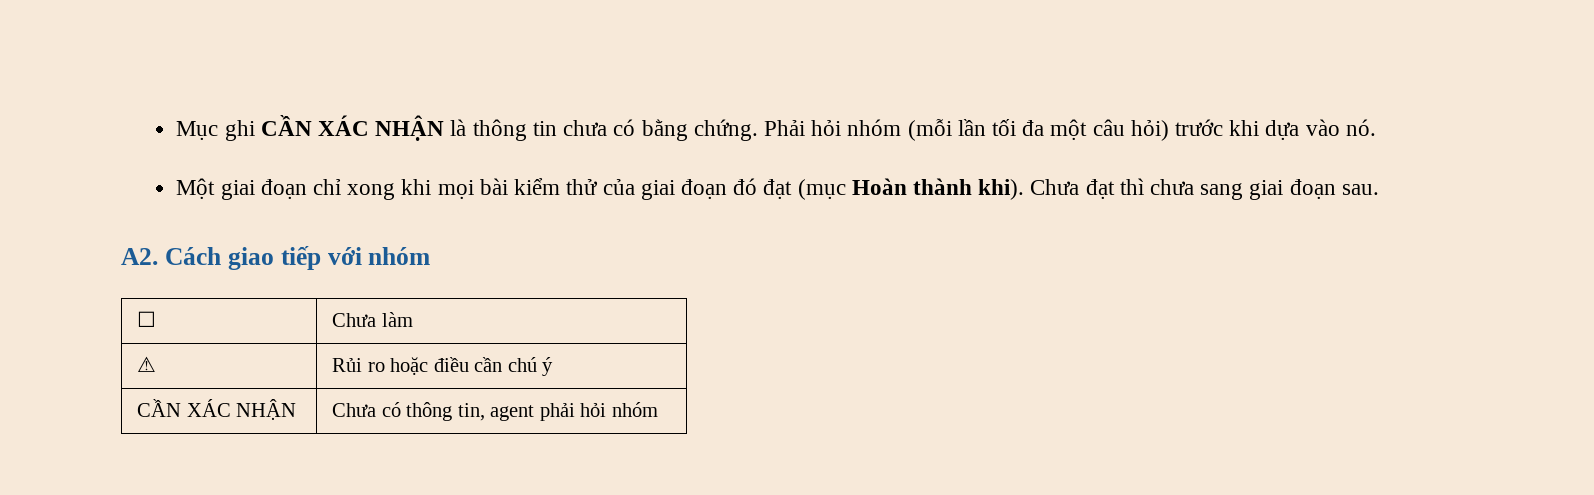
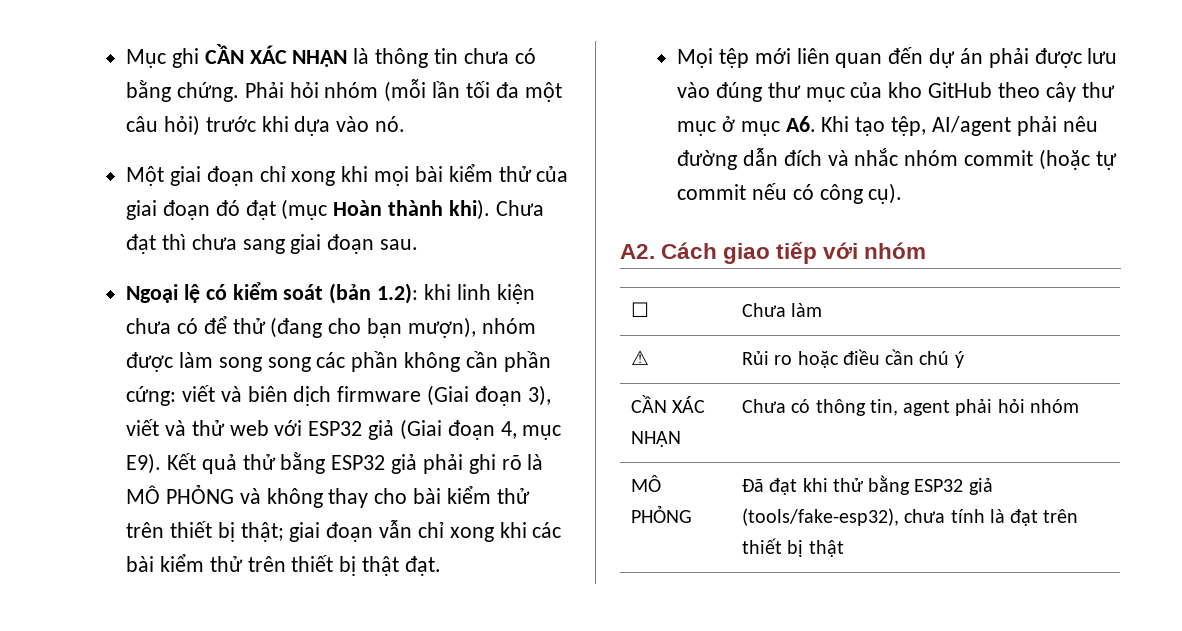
+ Ngoại lệ có kiểm soát (bản 1.2): khi linh kiện chưa có để thử (đang cho bạn mượn), nhóm được làm song song các phần không cần phần cứng: viết và biên dịch firmware (Giai đoạn 3), viết và thử web với ESP32 giả (Giai đoạn 4, mục E9). Kết quả thử bằng ESP32 giả phải ghi rõ là MÔ PHỎNG và không thay cho bài kiểm thử trên thiết bị thật; giai đoạn vẫn chỉ xong khi các bài kiểm thử trên thiết bị thật đạt.
+ Mọi tệp mới liên quan đến dự án phải được lưu vào đúng thư mục của kho GitHub theo cây thư mục ở mục A6. Khi tạo tệp, AI/agent phải nêu đường dẫn đích và nhắc nhóm commit (hoặc tự commit nếu có công cụ).
+ MÔ PHỎNG | Đã đạt khi thử bằng ESP32 giả (tools/fake-esp32), chưa tính là đạt trên thiết bị thật

